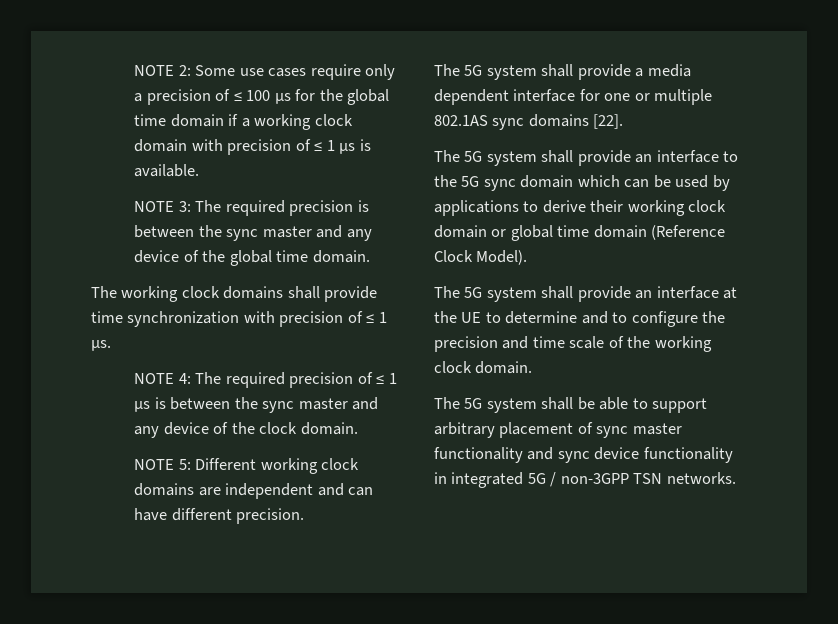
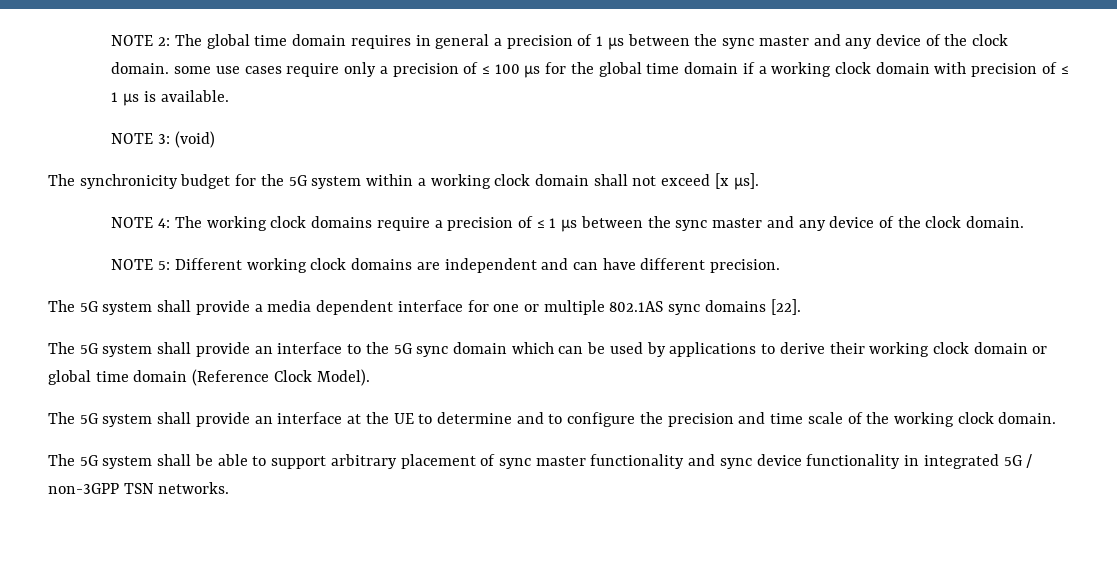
- NOTE 2: Some use cases require only a precision of ≤ 100 µs for the global time domain if a working clock domain with precision of ≤ 1 µs is available.
+ NOTE 2: The global time domain requires in general a precision of 1 µs between the sync master and any device of the clock domain. some use cases require only a precision of ≤ 100 µs for the global time domain if a working clock domain with precision of ≤ 1 µs is available.
- NOTE 3: The required precision is between the sync master and any device of the global time domain.
- The working clock domains shall provide time synchronization with precision of ≤ 1 µs.
- NOTE 4: The required precision of ≤ 1 µs is between the sync master and any device of the clock domain.
+ NOTE 3: (void)
+ The synchronicity budget for the 5G system within a working clock domain shall not exceed [x µs].
+ NOTE 4: The working clock domains require a precision of ≤ 1 µs between the sync master and any device of the clock domain.

